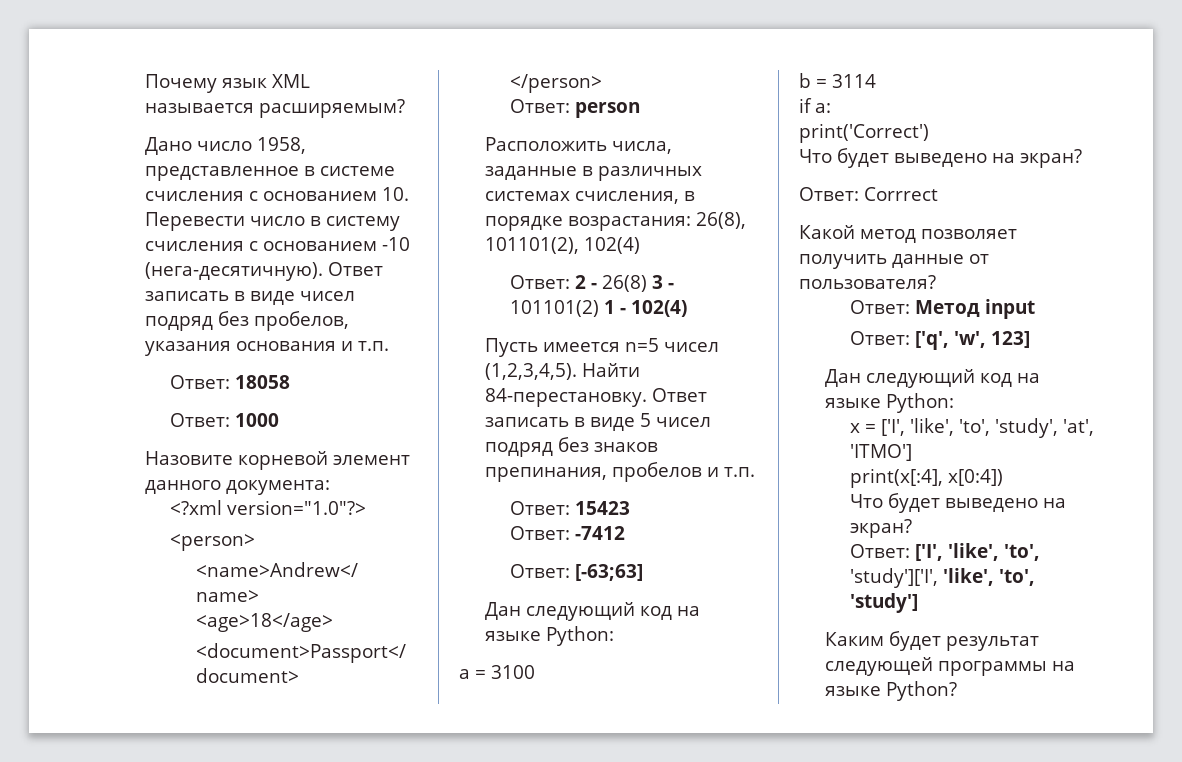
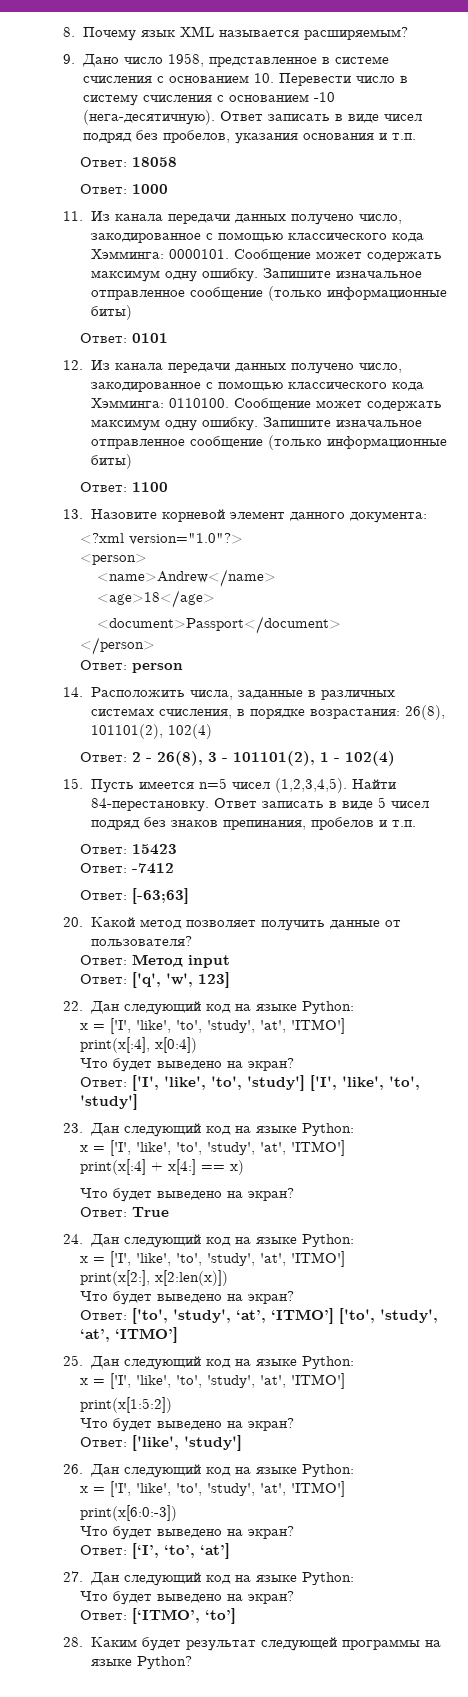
- Почему язык XML называется расширяемым?
+ 8. Почему язык XML называется расширяемым?
- Дано число 1958, представленное в системе счисления с основанием 10. Перевести число в систему счисления с основанием -10 (нега-десятичную).
+ 9. Дано число 1958, представленное в системе счисления с основанием 10. Перевести число в систему счисления с основанием -10 (нега-десятичную).
- Назовите корневой элемент данного документа:
+ 11. Из канала передачи данных получено число, закодированное с помощью классического кода Хэмминга: 0000101. Сообщение может содержать максимум одну ошибку. Запишите изначальное отправленное сообщение (только информационные биты)
+ Ответ: 0101
+ 12. Из канала передачи данных получено число, закодированное с помощью классического кода Хэмминга: 0110100. Сообщение может содержать максимум одну ошибку. Запишите изначальное отправленное сообщение (только информационные биты)
+ Ответ: 1100
+ 13. Назовите корневой элемент данного документа:
- Расположить числа, заданные в различных системах счисления, в порядке возрастания: 26(8), 101101(2), 102(4)
+ 14. Расположить числа, заданные в различных системах счисления, в порядке возрастания: 26(8), 101101(2), 102(4)
- Ответ: 2 - 26(8) 3 - 101101(2) 1 - 102(4)
+ Ответ: 2 - 26(8), 3 - 101101(2), 1 - 102(4)
- Пусть имеется n=5 чисел (1,2,3,4,5).
+ 15. Пусть имеется n=5 чисел (1,2,3,4,5).
  Ответ: [-63;63]
- Дан следующий код на языке Python:
- a = 3100
- b = 3114
- if a:
- print('Correct')
- Что будет выведено на экран?
- Ответ: Corrrect
- Какой метод позволяет получить данные от пользователя?
+ 20. Какой метод позволяет получить данные от пользователя?
  Ответ: ['q', 'w', 123]
- Дан следующий код на языке Python:
+ 22. Дан следующий код на языке Python:
- Ответ: ['I', 'like', 'to', 'study']['I', 'like', 'to', 'study']
+ Ответ: ['I', 'like', 'to', 'study'] ['I', 'like', 'to', 'study']
- Каким будет результат следующей программы на языке Python?
+ 23. Дан следующий код на языке Python:
+ x = ['I', 'like', 'to', 'study', 'at', 'ITMO']
+ print(x[:4] + x[4:] == x)
+ Что будет выведено на экран?
+ Ответ: True
+ 24. Дан следующий код на языке Python:
+ x = ['I', 'like', 'to', 'study', 'at', 'ITMO']
+ print(x[2:], x[2:len(x)])
+ Что будет выведено на экран?
+ Ответ: ['to', 'study', ‘at’, ‘ITMO’] ['to', 'study', ‘at’, ‘ITMO’]
+ 25. Дан следующий код на языке Python:
+ x = ['I', 'like', 'to', 'study', 'at', 'ITMO']
+ print(x[1:5:2])
+ Что будет выведено на экран?
+ Ответ: ['like', 'study']
+ 26. Дан следующий код на языке Python:
+ x = ['I', 'like', 'to', 'study', 'at', 'ITMO']
+ print(x[6:0:-3])
+ Что будет выведено на экран?
+ Ответ: [‘I’, ‘to’, ‘at’]
+ 27. Дан следующий код на языке Python:
+ Что будет выведено на экран?
+ Ответ: [‘ITMO’, ‘to’]
+ 28. Каким будет результат следующей программы на языке Python?

